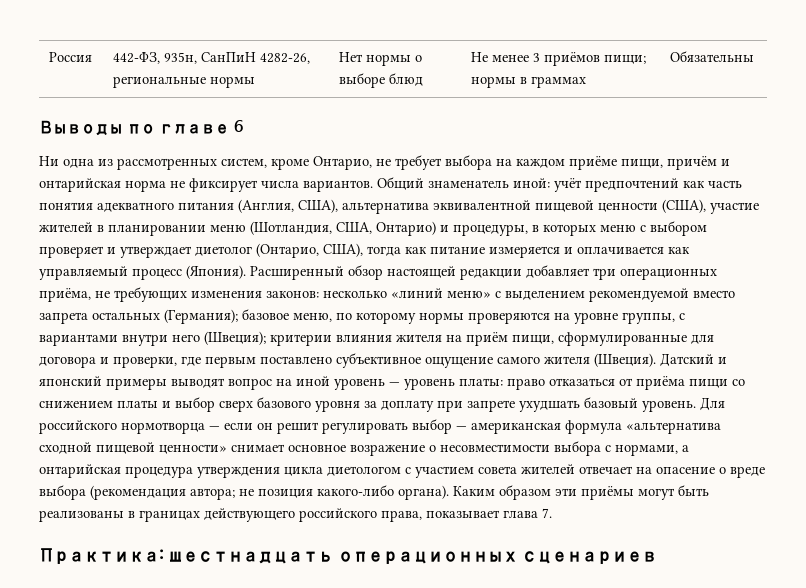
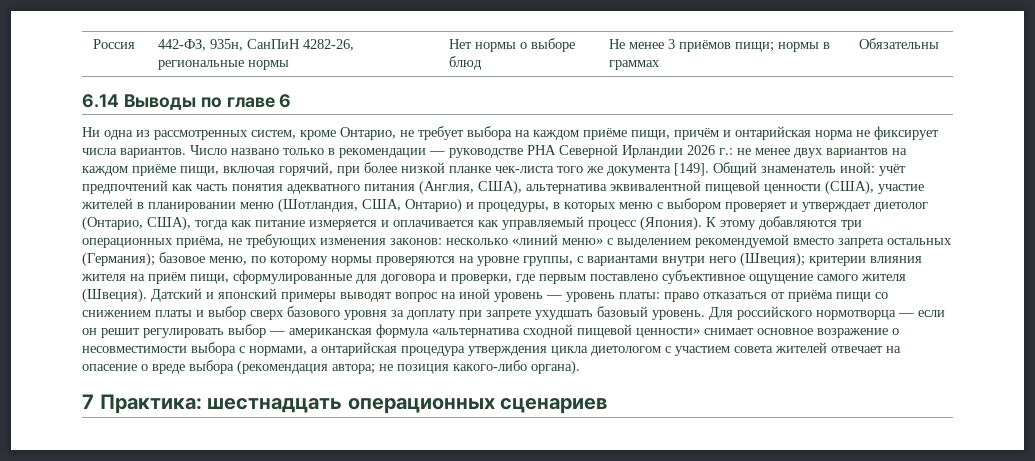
- Выводы по главе 6
+ 6.14 Выводы по главе 6
+ Число названо только в рекомендации — руководстве PHA Северной Ирландии 2026 г.: не менее двух вариантов на каждом приёме пищи, включая горячий, при более низкой планке чек-листа того же документа [149].
- Расширенный обзор настоящей редакции добавляет три операционных приёма, не требующих изменения законов: несколько «линий меню» с выделением рекомендуемой вместо запрета остальных (Германия); базовое меню, по которому нормы проверяются на уровне группы, с вариантами внутри него (Швеция); критерии влияния жителя на приём пищи, сформулированные для договора и проверки, где первым поставлено субъективное ощущение самого жителя (Швеция).
+ К этому добавляются три операционных приёма, не требующих изменения законов: несколько «линий меню» с выделением рекомендуемой вместо запрета остальных (Германия); базовое меню, по которому нормы проверяются на уровне группы, с вариантами внутри него (Швеция); критерии влияния жителя на приём пищи, сформулированные для договора и проверки, где первым поставлено субъективное ощущение самого жителя (Швеция).
- Для российского нормотворца — если он решит регулировать выбор — американская формула «альтернатива сходной пищевой ценности» снимает основное возражение о несовместимости выбора с нормами, а онтарийская процедура утверждения цикла диетологом с участием совета жителей отвечает на опасение о вреде выбора (рекомендация автора; не позиция какого-либо органа). Каким образом эти приёмы могут быть реализованы в границах действующего российского права, показывает глава 7.
- Практика: шестнадцать операционных сценариев
+ Для российского нормотворца — если он решит регулировать выбор — американская формула «альтернатива сходной пищевой ценности» снимает основное возражение о несовместимости выбора с нормами, а онтарийская процедура утверждения цикла диетологом с участием совета жителей отвечает на опасение о вреде выбора (рекомендация автора; не позиция какого-либо органа).
+ 7 Практика: шестнадцать операционных сценариев

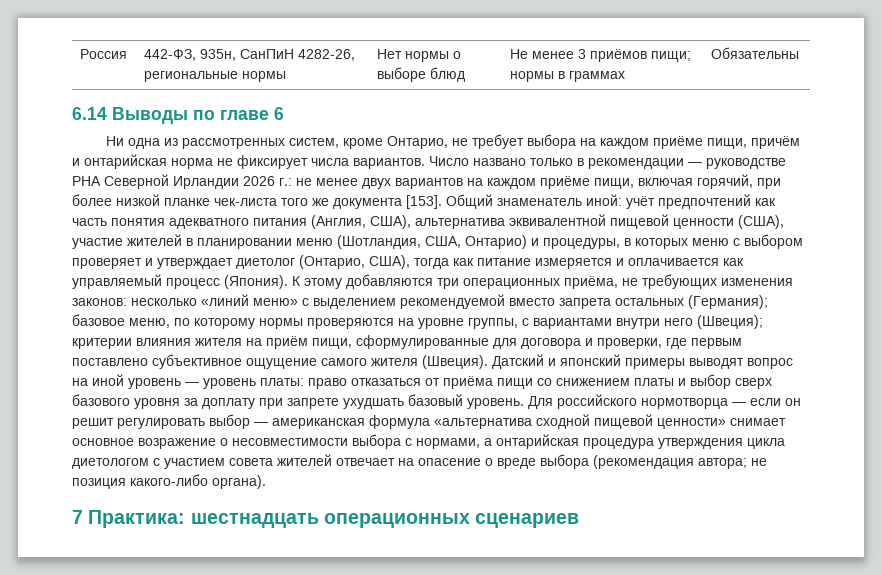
- Число названо только в рекомендации — руководстве PHA Северной Ирландии 2026 г.: не менее двух вариантов на каждом приёме пищи, включая горячий, при более низкой планке чек-листа того же документа [149].
+ Число названо только в рекомендации — руководстве PHA Северной Ирландии 2026 г.: не менее двух вариантов на каждом приёме пищи, включая горячий, при более низкой планке чек-листа того же документа [153].

